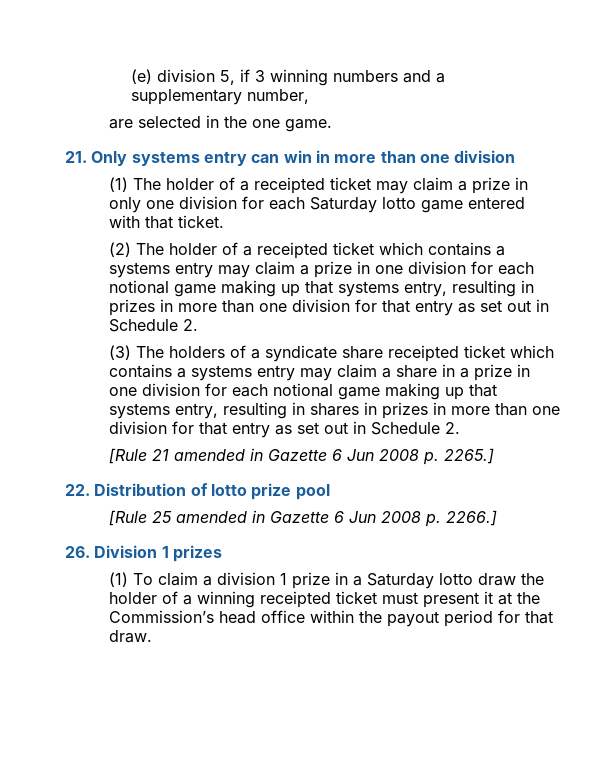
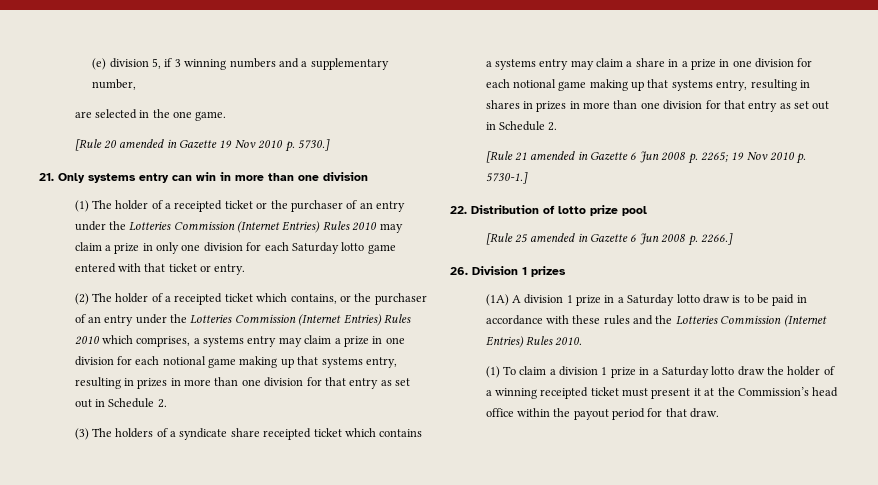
+ [Rule 20 amended in Gazette 19 Nov 2010 p. 5730.]
- (1) The holder of a receipted ticket may claim a prize in only one division for each Saturday lotto game entered with that ticket.
+ (1) The holder of a receipted ticket or the purchaser of an entry under the Lotteries Commission (Internet Entries) Rules 2010 may claim a prize in only one division for each Saturday lotto game entered with that ticket or entry.
- (2) The holder of a receipted ticket which contains a systems entry may claim a prize in one division for each notional game making up that systems entry, resulting in prizes in more than one division for that entry as set out in Schedule 2.
+ (2) The holder of a receipted ticket which contains, or the purchaser of an entry under the Lotteries Commission (Internet Entries) Rules 2010 which comprises, a systems entry may claim a prize in one division for each notional game making up that systems entry, resulting in prizes in more than one division for that entry as set out in Schedule 2.
- [Rule 21 amended in Gazette 6 Jun 2008 p. 2265.]
+ [Rule 21 amended in Gazette 6 Jun 2008 p. 2265; 19 Nov 2010 p. 5730-1.]
+ (1A) A division 1 prize in a Saturday lotto draw is to be paid in accordance with these rules and the Lotteries Commission (Internet Entries) Rules 2010.

